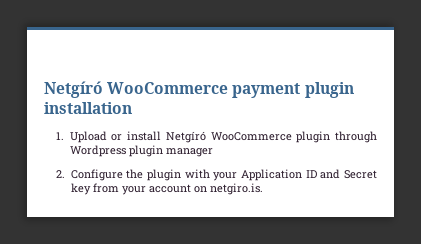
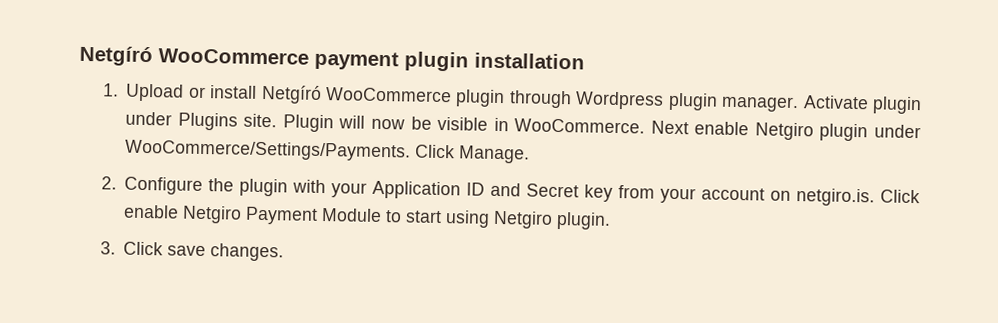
- 1. Upload or install Netgíró WooCommerce plugin through Wordpress plugin manager
+ 1. Upload or install Netgíró WooCommerce plugin through Wordpress plugin manager. Activate plugin under Plugins site. Plugin will now be visible in WooCommerce. Next enable Netgiro plugin under WooCommerce/Settings/Payments. Click Manage.
- 2. Configure the plugin with your Application ID and Secret key from your account on netgiro.is.
+ 2. Configure the plugin with your Application ID and Secret key from your account on netgiro.is. Click enable Netgiro Payment Module to start using Netgiro plugin.
+ 3. Click save changes.

